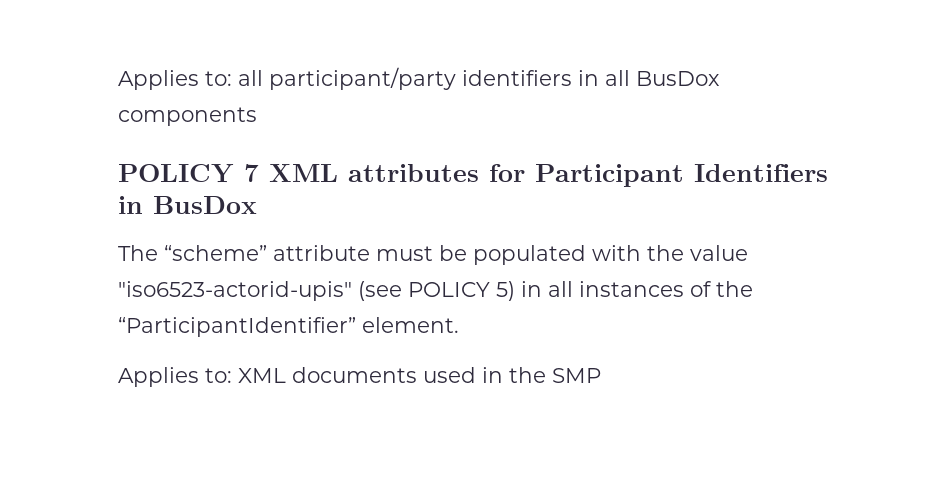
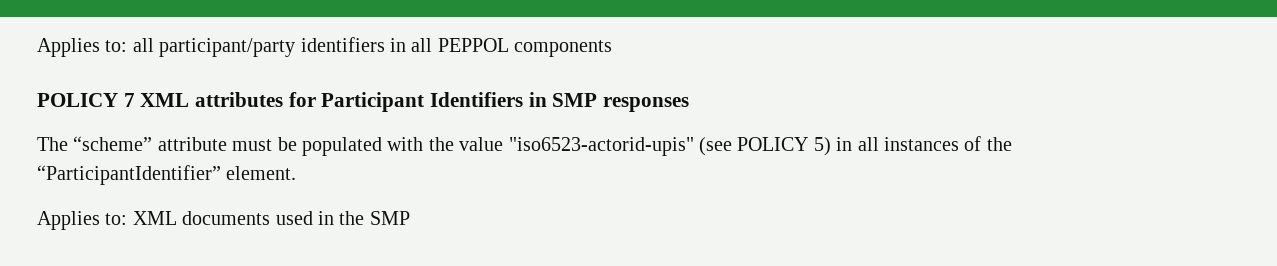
- Applies to: all participant/party identifiers in all BusDox components
+ Applies to: all participant/party identifiers in all PEPPOL components
- POLICY 7 XML attributes for Participant Identifiers in BusDox
+ POLICY 7 XML attributes for Participant Identifiers in SMP responses

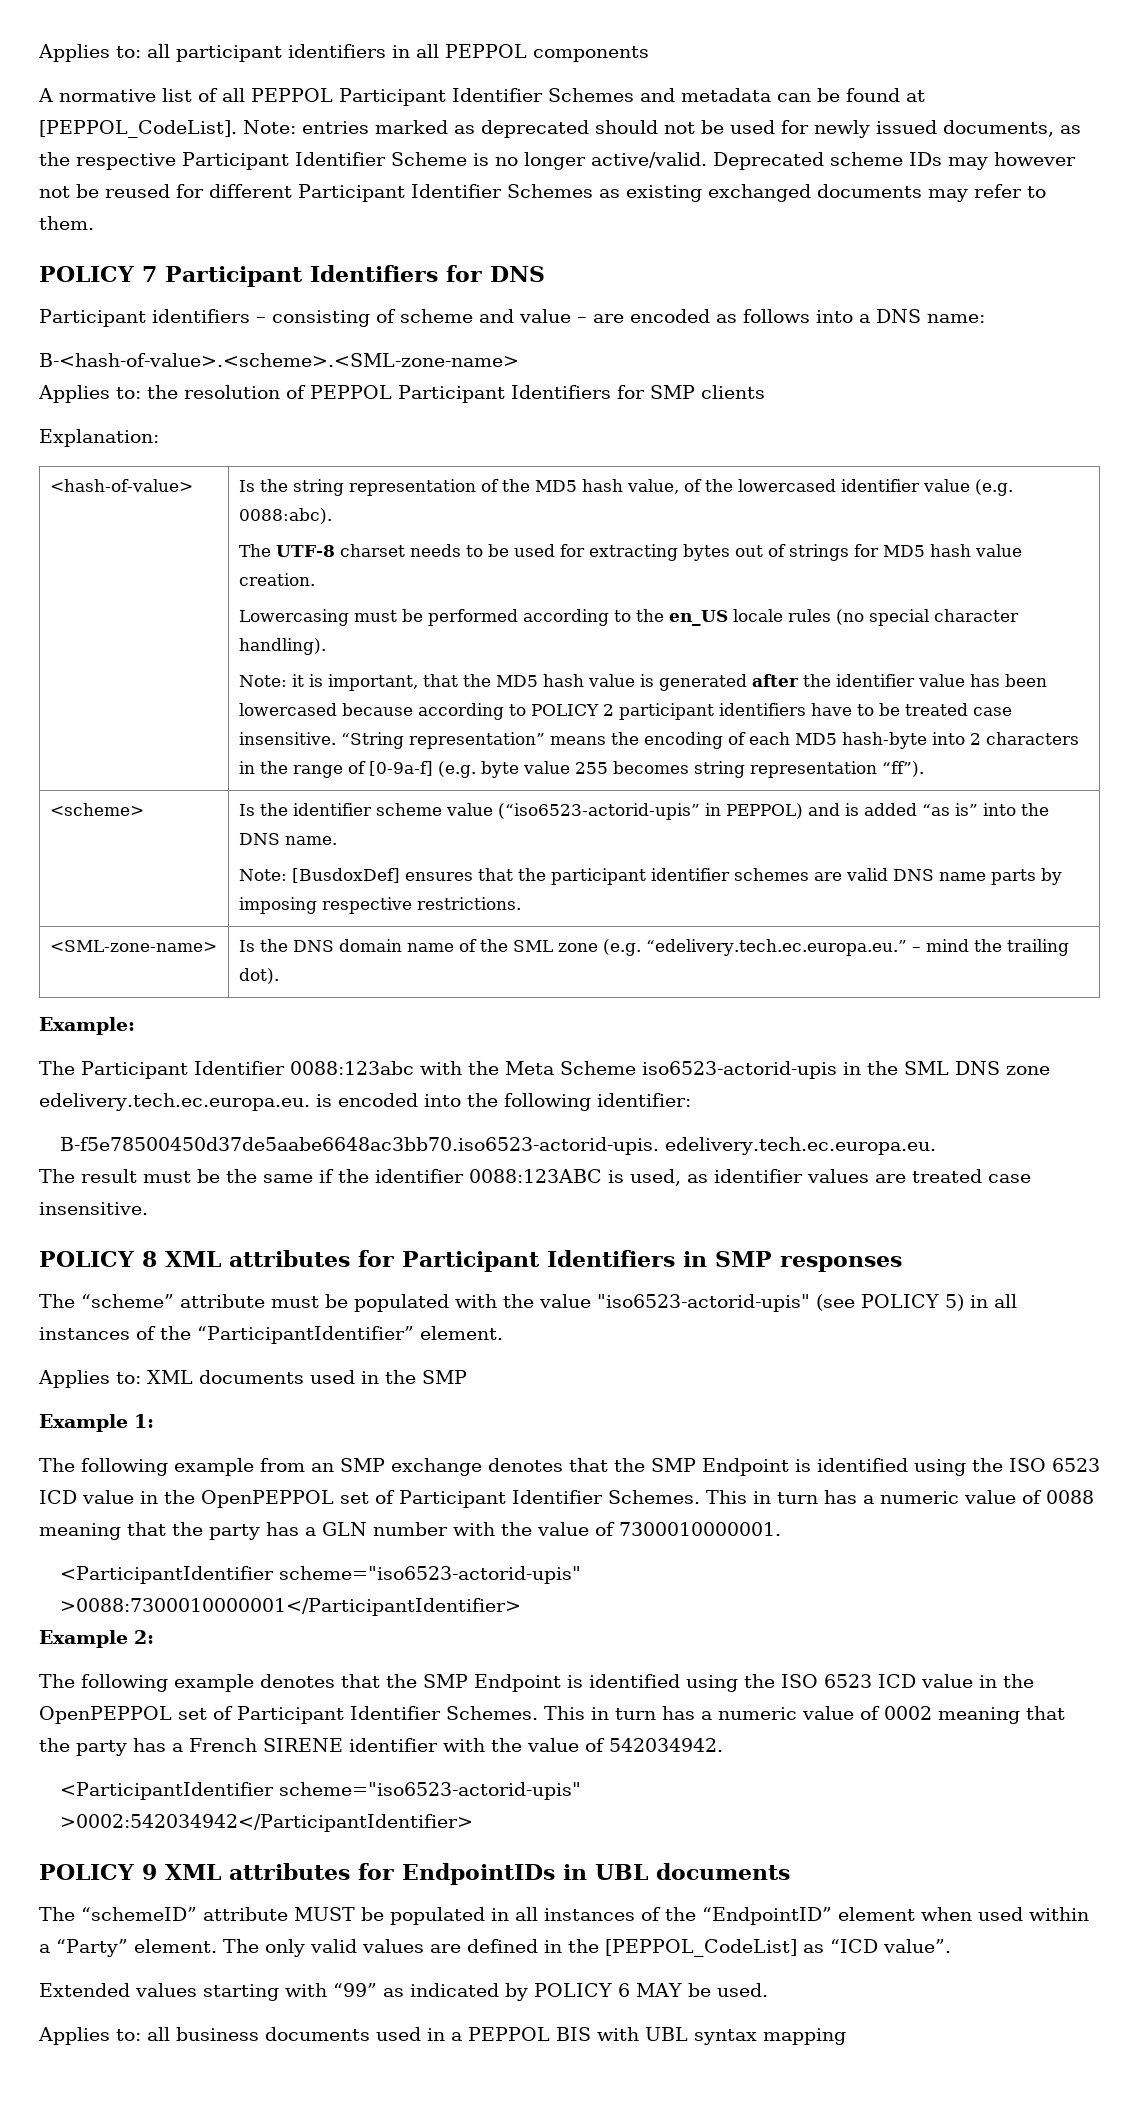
- Applies to: all participant/party identifiers in all PEPPOL components
+ Applies to: all participant identifiers in all PEPPOL components
- POLICY 7 XML attributes for Participant Identifiers in SMP responses
+ A normative list of all PEPPOL Participant Identifier Schemes and metadata can be found at [PEPPOL_CodeList]. Note: entries marked as deprecated should not be used for newly issued documents, as the respective Participant Identifier Scheme is no longer active/valid. Deprecated scheme IDs may however not be reused for different Participant Identifier Schemes as existing exchanged documents may refer to them.
+ POLICY 7 Participant Identifiers for DNS
+ Participant identifiers – consisting of scheme and value – are encoded as follows into a DNS name:
+ B-<hash-of-value>.<scheme>.<SML-zone-name>
+ Applies to: the resolution of PEPPOL Participant Identifiers for SMP clients
+ Explanation:
+ <hash-of-value> | Is the string representation of the MD5 hash value, of the lowercased identifier value (e.g. 0088:abc).
+ The UTF-8 charset needs to be used for extracting bytes out of strings for MD5 hash value creation.
+ Lowercasing must be performed according to the en_US locale rules (no special character handling).
+ Note: it is important, that the MD5 hash value is generated after the identifier value has been lowercased because according to POLICY 2 participant identifiers have to be treated case insensitive. “String representation” means the encoding of each MD5 hash-byte into 2 characters in the range of [0-9a-f] (e.g. byte value 255 becomes string representation “ff”).
+ <scheme> | Is the identifier scheme value (“iso6523-actorid-upis” in PEPPOL) and is added “as is” into the DNS name.
+ Note: [BusdoxDef] ensures that the participant identifier schemes are valid DNS name parts by imposing respective restrictions.
+ <SML-zone-name> | Is the DNS domain name of the SML zone (e.g. “edelivery.tech.ec.europa.eu.” – mind the trailing dot).
+ Example:
+ The Participant Identifier 0088:123abc with the Meta Scheme iso6523-actorid-upis in the SML DNS zone edelivery.tech.ec.europa.eu. is encoded into the following identifier:
+ B-f5e78500450d37de5aabe6648ac3bb70.iso6523-actorid-upis. edelivery.tech.ec.europa.eu.
+ The result must be the same if the identifier 0088:123ABC is used, as identifier values are treated case insensitive.
+ POLICY 8 XML attributes for Participant Identifiers in SMP responses
+ Example 1:
+ The following example from an SMP exchange denotes that the SMP Endpoint is identified using the ISO 6523 ICD value in the OpenPEPPOL set of Participant Identifier Schemes. This in turn has a numeric value of 0088 meaning that the party has a GLN number with the value of 7300010000001.
+ <ParticipantIdentifier scheme="iso6523-actorid-upis"
+ >0088:7300010000001</ParticipantIdentifier>
+ Example 2:
+ The following example denotes that the SMP Endpoint is identified using the ISO 6523 ICD value in the OpenPEPPOL set of Participant Identifier Schemes. This in turn has a numeric value of 0002 meaning that the party has a French SIRENE identifier with the value of 542034942.
+ <ParticipantIdentifier scheme="iso6523-actorid-upis"
+ >0002:542034942</ParticipantIdentifier>
+ POLICY 9 XML attributes for EndpointIDs in UBL documents
+ The “schemeID” attribute MUST be populated in all instances of the “EndpointID” element when used within a “Party” element. The only valid values are defined in the [PEPPOL_CodeList] as “ICD value”.
+ Extended values starting with “99” as indicated by POLICY 6 MAY be used.
+ Applies to: all business documents used in a PEPPOL BIS with UBL syntax mapping

